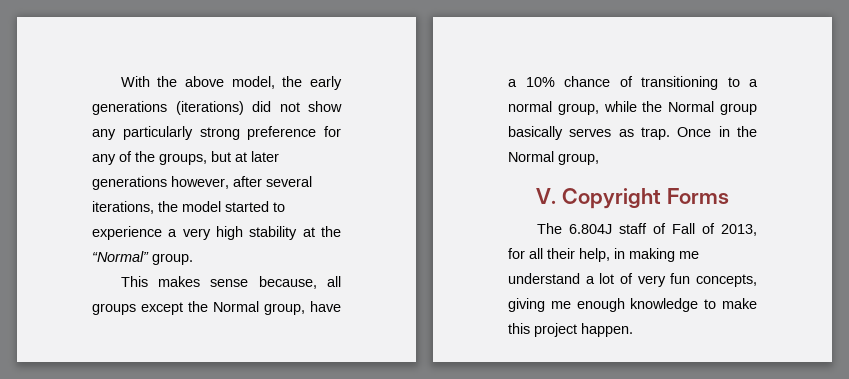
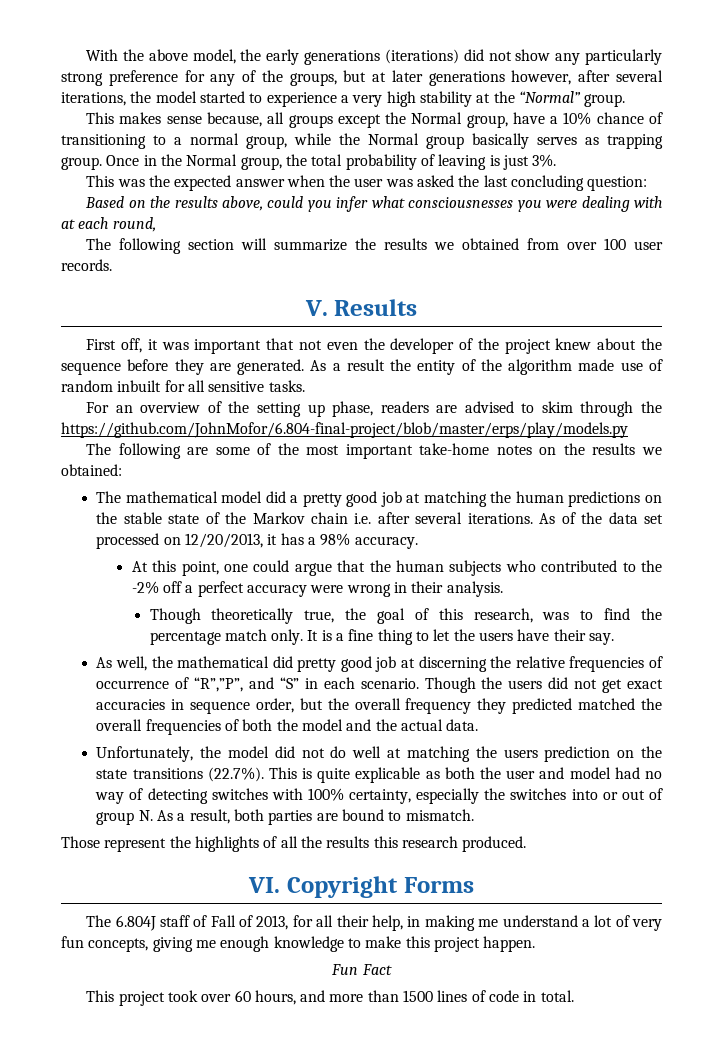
- This makes sense because, all groups except the Normal group, have a 10% chance of transitioning to a normal group, while the Normal group basically serves as trap.
+ This makes sense because, all groups except the Normal group, have a 10% chance of transitioning to a normal group, while the Normal group basically serves as trapping group.
- Once in the Normal group,
- V. Copyright Forms
+ Once in the Normal group, the total probability of leaving is just 3%.
+ This was the expected answer when the user was asked the last concluding question:
+ Based on the results above, could you infer what consciousnesses you were dealing with at each round,
+ The following section will summarize the results we obtained from over 100 user records.
+ V. Results
+ First off, it was important that not even the developer of the project knew about the sequence before they are generated. As a result the entity of the algorithm made use of random inbuilt for all sensitive tasks.
+ For an overview of the setting up phase, readers are advised to skim through the https://github.com/JohnMofor/6.804-final-project/blob/master/erps/play/models.py
+ The following are some of the most important take-home notes on the results we obtained:
+ The mathematical model did a pretty good job at matching the human predictions on the stable state of the Markov chain i.e. after several iterations. As of the data set processed on 12/20/2013, it has a 98% accuracy.
+ At this point, one could argue that the human subjects who contributed to the -2% off a perfect accuracy were wrong in their analysis.
+ Though theoretically true, the goal of this research, was to find the percentage match only. It is a fine thing to let the users have their say.
+ As well, the mathematical did pretty good job at discerning the relative frequencies of occurrence of “R”,”P”, and “S” in each scenario. Though the users did not get exact accuracies in sequence order, but the overall frequency they predicted matched the overall frequencies of both the model and the actual data.
+ Unfortunately, the model did not do well at matching the users prediction on the state transitions (22.7%). This is quite explicable as both the user and model had no way of detecting switches with 100% certainty, especially the switches into or out of group N. As a result, both parties are bound to mismatch.
+ Those represent the highlights of all the results this research produced.
+ VI. Copyright Forms
+ Fun Fact
+ This project took over 60 hours, and more than 1500 lines of code in total.

